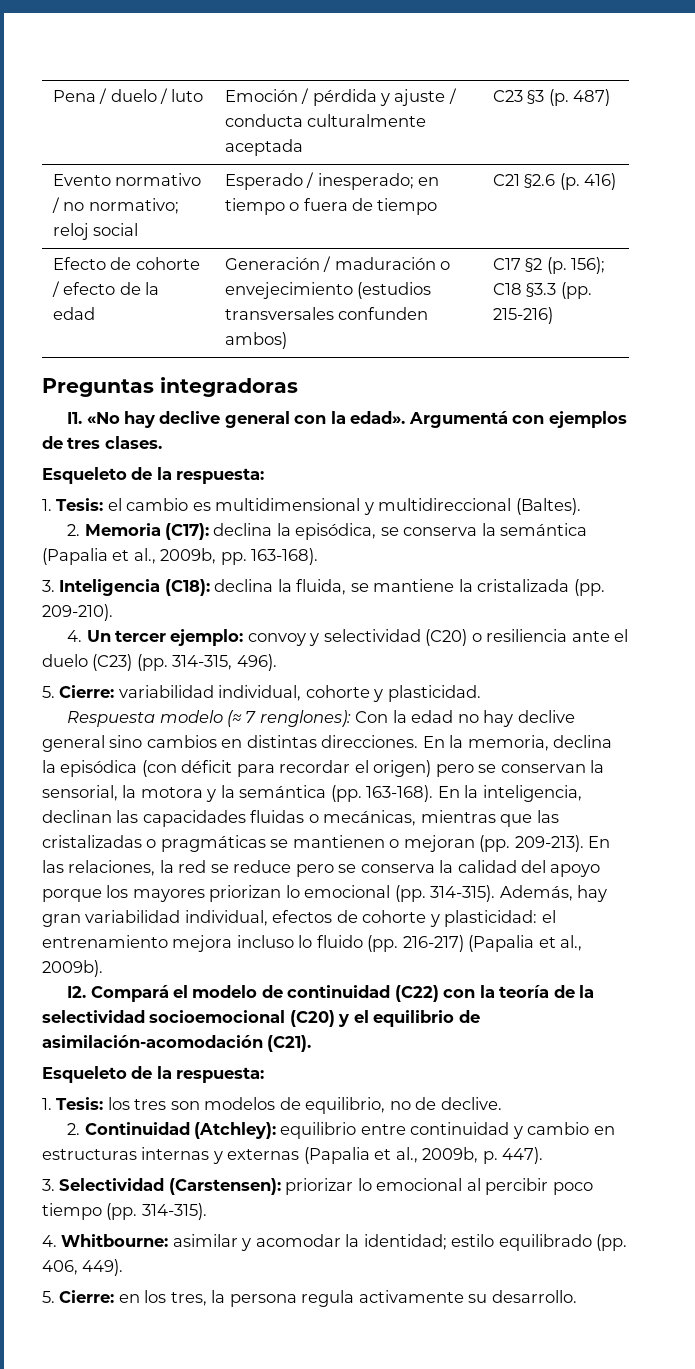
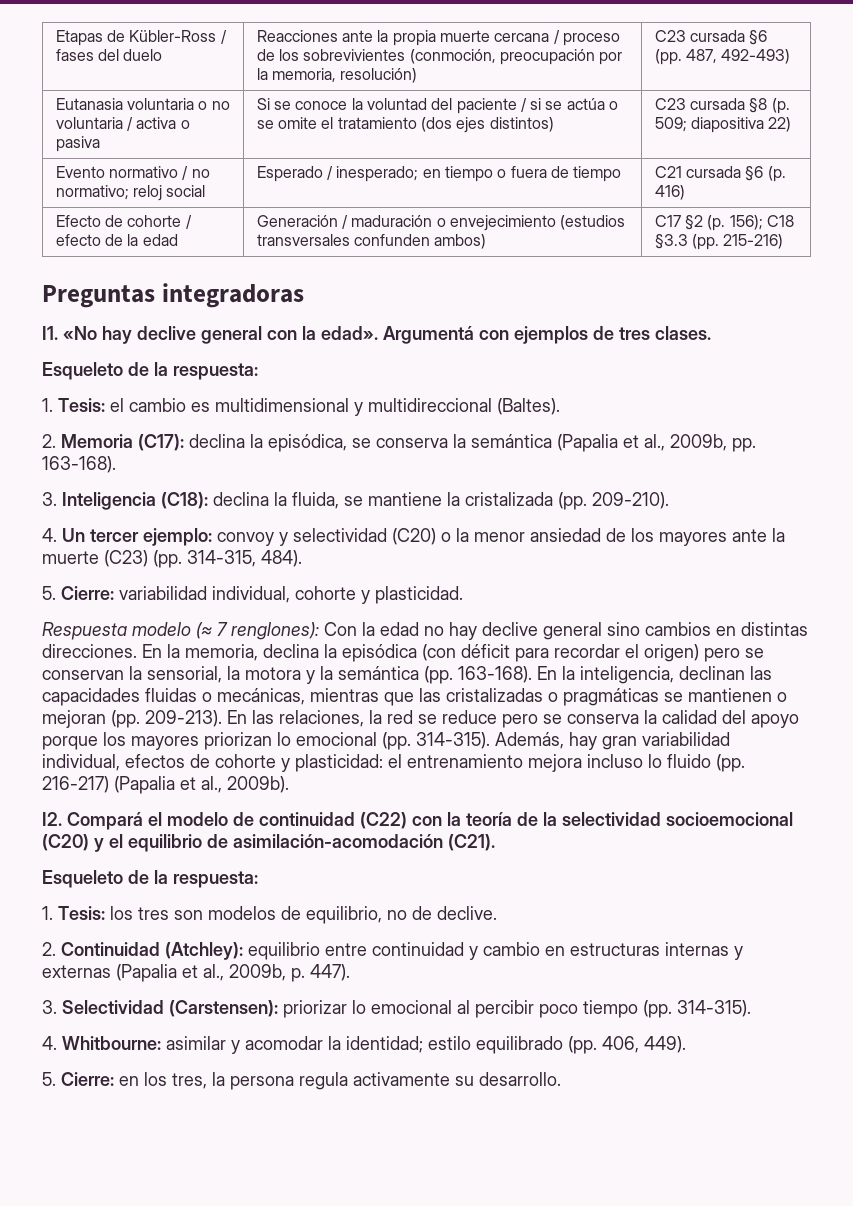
- Pena / duelo / luto | Emoción / pérdida y ajuste / conducta culturalmente aceptada | C23 §3 (p. 487)
+ Etapas de Kübler-Ross / fases del duelo | Reacciones ante la propia muerte cercana / proceso de los sobrevivientes (conmoción, preocupación por la memoria, resolución) | C23 cursada §6 (pp. 487, 492-493)
+ Eutanasia voluntaria o no voluntaria / activa o pasiva | Si se conoce la voluntad del paciente / si se actúa o se omite el tratamiento (dos ejes distintos) | C23 cursada §8 (p. 509; diapositiva 22)
- Evento normativo / no normativo; reloj social | Esperado / inesperado; en tiempo o fuera de tiempo | C21 §2.6 (p. 416)
+ Evento normativo / no normativo; reloj social | Esperado / inesperado; en tiempo o fuera de tiempo | C21 cursada §6 (p. 416)
- 4. Un tercer ejemplo: convoy y selectividad (C20) o resiliencia ante el duelo (C23) (pp. 314-315, 496).
+ 4. Un tercer ejemplo: convoy y selectividad (C20) o la menor ansiedad de los mayores ante la muerte (C23) (pp. 314-315, 484).

